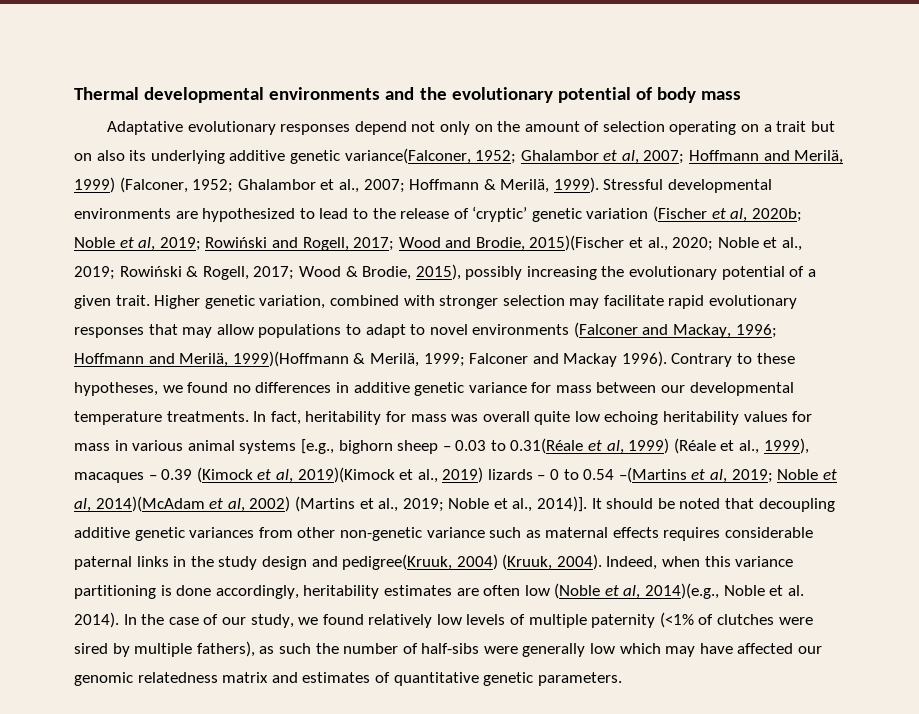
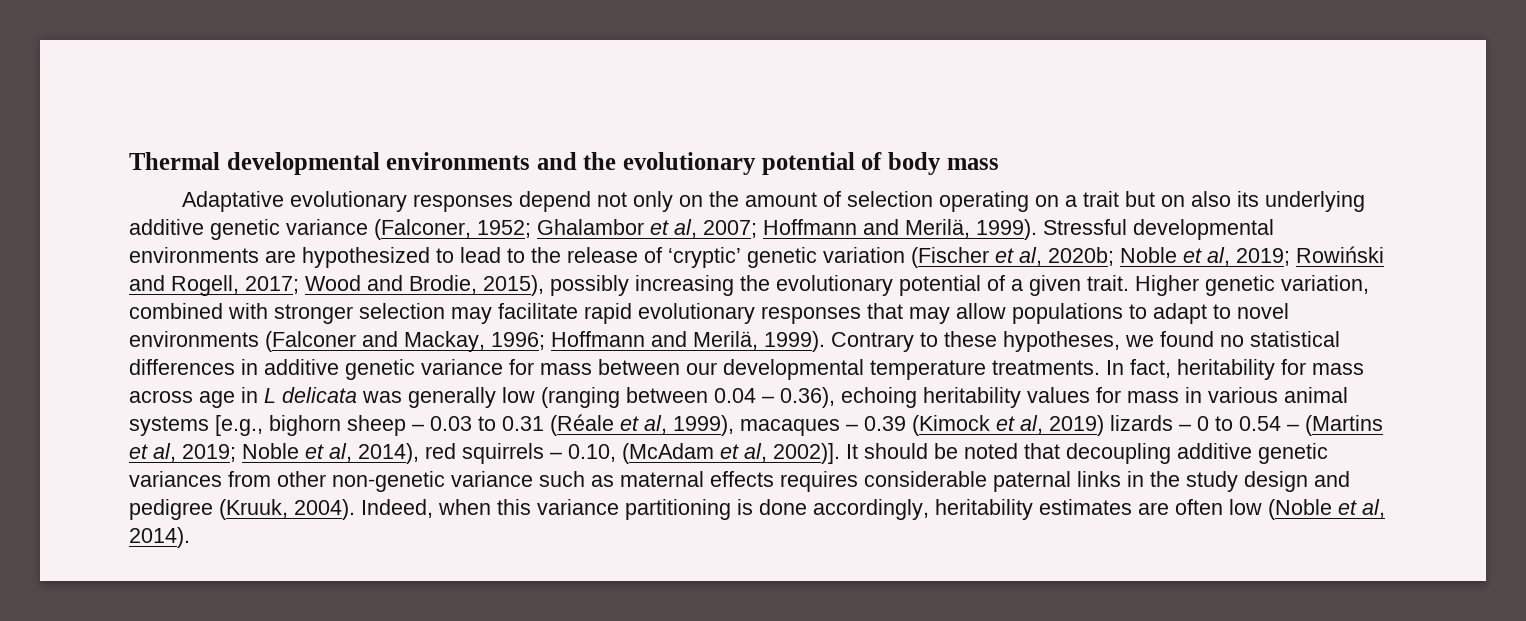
- Adaptative evolutionary responses depend not only on the amount of selection operating on a trait but on also its underlying additive genetic variance(Falconer, 1952; Ghalambor et al, 2007; Hoffmann and Merilä, 1999) (Falconer, 1952; Ghalambor et al., 2007; Hoffmann & Merilä, 1999).
+ Adaptative evolutionary responses depend not only on the amount of selection operating on a trait but on also its underlying additive genetic variance (Falconer, 1952; Ghalambor et al, 2007; Hoffmann and Merilä, 1999).
- Stressful developmental environments are hypothesized to lead to the release of ‘cryptic’ genetic variation (Fischer et al, 2020b; Noble et al, 2019; Rowiński and Rogell, 2017; Wood and Brodie, 2015)(Fischer et al., 2020; Noble et al., 2019; Rowiński & Rogell, 2017; Wood & Brodie, 2015), possibly increasing the evolutionary potential of a given trait.
+ Stressful developmental environments are hypothesized to lead to the release of ‘cryptic’ genetic variation (Fischer et al, 2020b; Noble et al, 2019; Rowiński and Rogell, 2017; Wood and Brodie, 2015), possibly increasing the evolutionary potential of a given trait.
- Higher genetic variation, combined with stronger selection may facilitate rapid evolutionary responses that may allow populations to adapt to novel environments (Falconer and Mackay, 1996; Hoffmann and Merilä, 1999)(Hoffmann & Merilä, 1999; Falconer and Mackay 1996).
+ Higher genetic variation, combined with stronger selection may facilitate rapid evolutionary responses that may allow populations to adapt to novel environments (Falconer and Mackay, 1996; Hoffmann and Merilä, 1999).
- Contrary to these hypotheses, we found no differences in additive genetic variance for mass between our developmental temperature treatments.
+ Contrary to these hypotheses, we found no statistical differences in additive genetic variance for mass between our developmental temperature treatments.
- In fact, heritability for mass was overall quite low echoing heritability values for mass in various animal systems [e.g., bighorn sheep – 0.03 to 0.31(Réale et al, 1999) (Réale et al., 1999), macaques – 0.39 (Kimock et al, 2019)(Kimock et al., 2019) lizards – 0 to 0.54 –(Martins et al, 2019; Noble et al, 2014)(McAdam et al, 2002) (Martins et al., 2019; Noble et al., 2014)].
+ In fact, heritability for mass across age in L delicata was generally low (ranging between 0.04 – 0.36), echoing heritability values for mass in various animal systems [e.g., bighorn sheep – 0.03 to 0.31 (Réale et al, 1999), macaques – 0.39 (Kimock et al, 2019) lizards – 0 to 0.54 – (Martins et al, 2019; Noble et al, 2014), red squirrels – 0.10, (McAdam et al, 2002)].
- It should be noted that decoupling additive genetic variances from other non-genetic variance such as maternal effects requires considerable paternal links in the study design and pedigree(Kruuk, 2004) (Kruuk, 2004).
+ It should be noted that decoupling additive genetic variances from other non-genetic variance such as maternal effects requires considerable paternal links in the study design and pedigree (Kruuk, 2004).
- Indeed, when this variance partitioning is done accordingly, heritability estimates are often low (Noble et al, 2014)(e.g., Noble et al. 2014). In the case of our study, we found relatively low levels of multiple paternity (<1% of clutches were sired by multiple fathers), as such the number of half-sibs were generally low which may have affected our genomic relatedness matrix and estimates of quantitative genetic parameters.
+ Indeed, when this variance partitioning is done accordingly, heritability estimates are often low (Noble et al, 2014).

